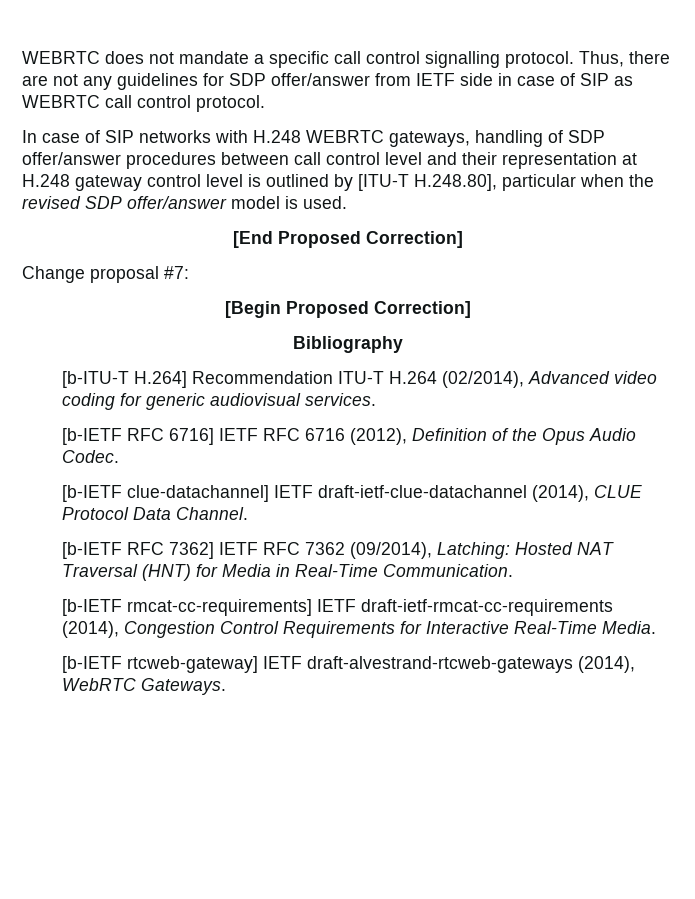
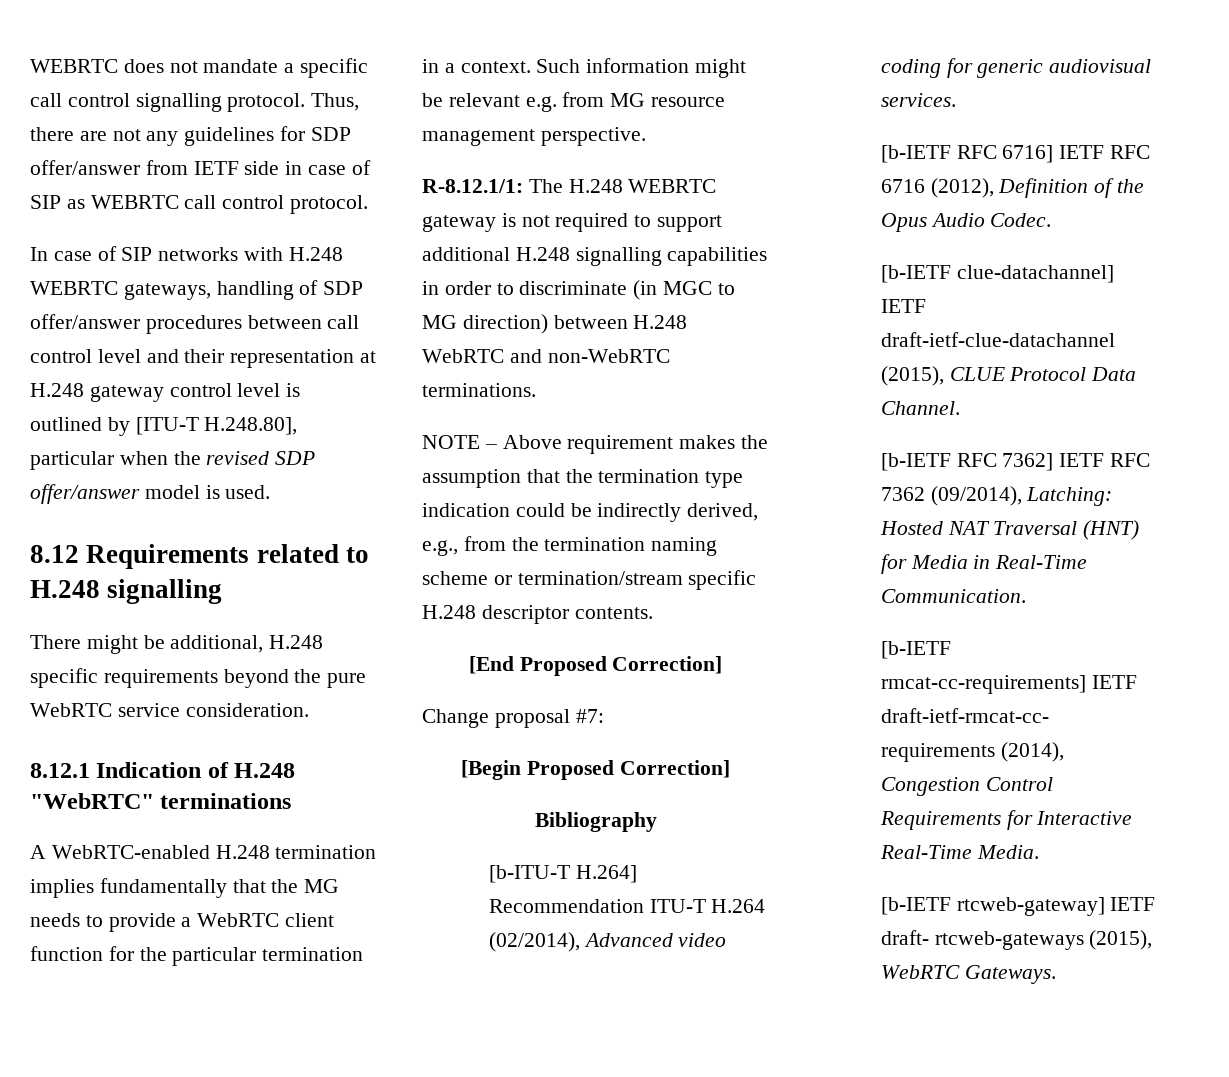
+ 8.12 Requirements related to H.248 signalling
+ There might be additional, H.248 specific requirements beyond the pure WebRTC service consideration.
+ 8.12.1 Indication of H.248 "WebRTC" terminations
+ A WebRTC-enabled H.248 termination implies fundamentally that the MG needs to provide a WebRTC client function for the particular termination in a context. Such information might be relevant e.g. from MG resource management perspective.
+ R-8.12.1/1: The H.248 WEBRTC gateway is not required to support additional H.248 signalling capabilities in order to discriminate (in MGC to MG direction) between H.248 WebRTC and non-WebRTC terminations.
+ NOTE – Above requirement makes the assumption that the termination type indication could be indirectly derived, e.g., from the termination naming scheme or termination/stream specific H.248 descriptor contents.
- [b-IETF clue-datachannel] IETF draft-ietf-clue-datachannel (2014), CLUE Protocol Data Channel.
+ [b-IETF clue-datachannel] IETF draft-ietf-clue-datachannel (2015), CLUE Protocol Data Channel.
- [b-IETF rtcweb-gateway] IETF draft-alvestrand-rtcweb-gateways (2014), WebRTC Gateways.
+ [b-IETF rtcweb-gateway] IETF draft- rtcweb-gateways (2015), WebRTC Gateways.

